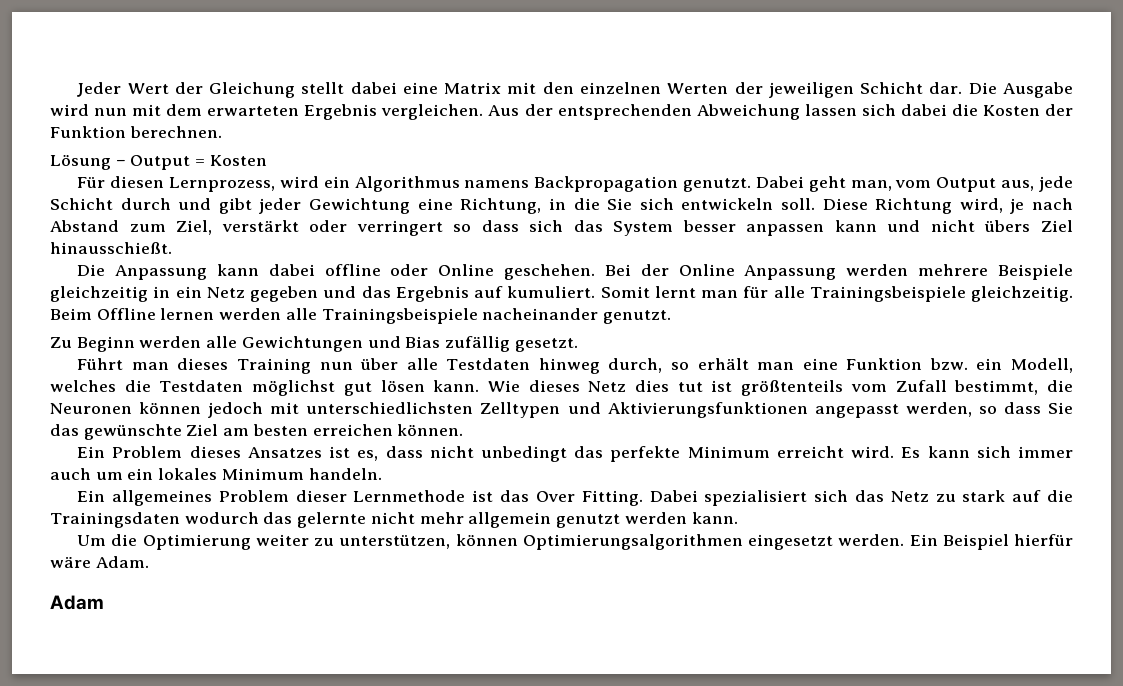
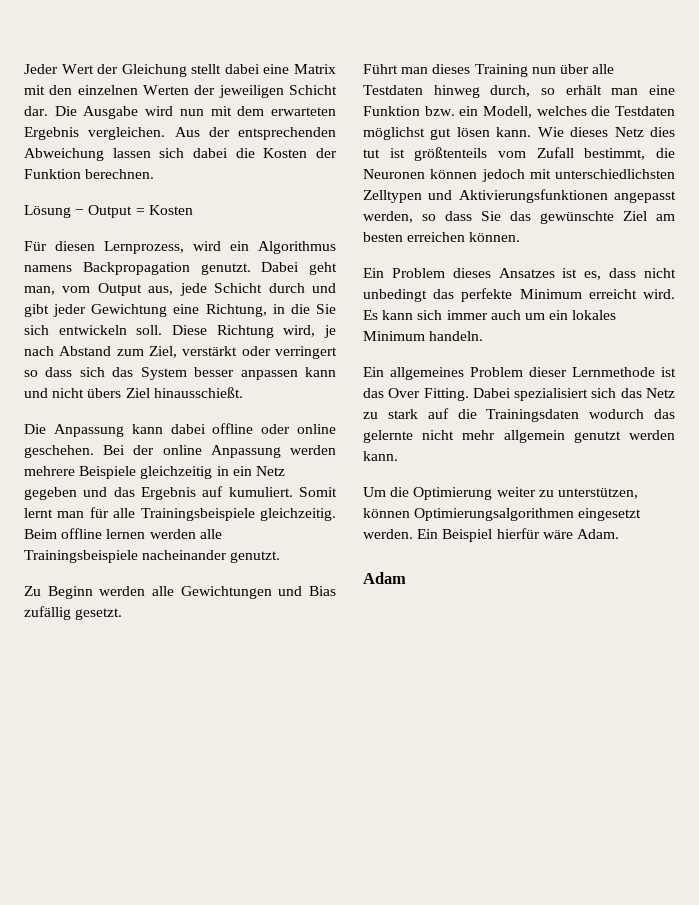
- Die Anpassung kann dabei offline oder Online geschehen.
+ Die Anpassung kann dabei offline oder online geschehen.
- Bei der Online Anpassung werden mehrere Beispiele gleichzeitig in ein Netz gegeben und das Ergebnis auf kumuliert.
+ Bei der online Anpassung werden mehrere Beispiele gleichzeitig in ein Netz gegeben und das Ergebnis auf kumuliert.
- Beim Offline lernen werden alle Trainingsbeispiele nacheinander genutzt.
+ Beim offline lernen werden alle Trainingsbeispiele nacheinander genutzt.

